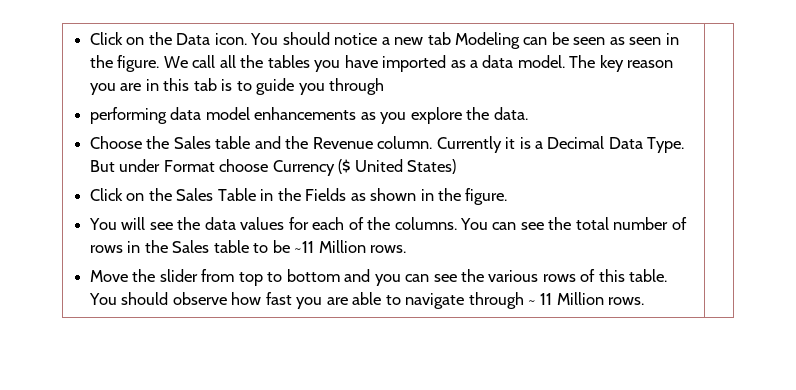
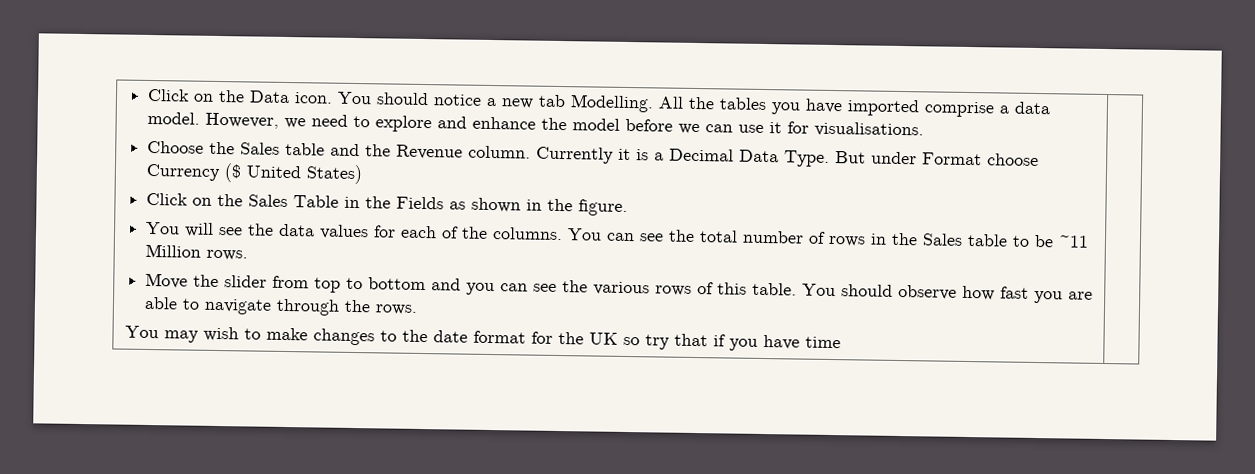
- You should notice a new tab Modeling can be seen as seen in the figure. We call all the tables you have imported as a data model.
+ You should notice a new tab Modelling. All the tables you have imported comprise a data model.
- The key reason you are in this tab is to guide you through
- performing data model enhancements as you explore the data.
+ However, we need to explore and enhance the model before we can use it for visualisations.
- You should observe how fast you are able to navigate through ~ 11 Million rows.
+ You should observe how fast you are able to navigate through the rows.
+ You may wish to make changes to the date format for the UK so try that if you have time

